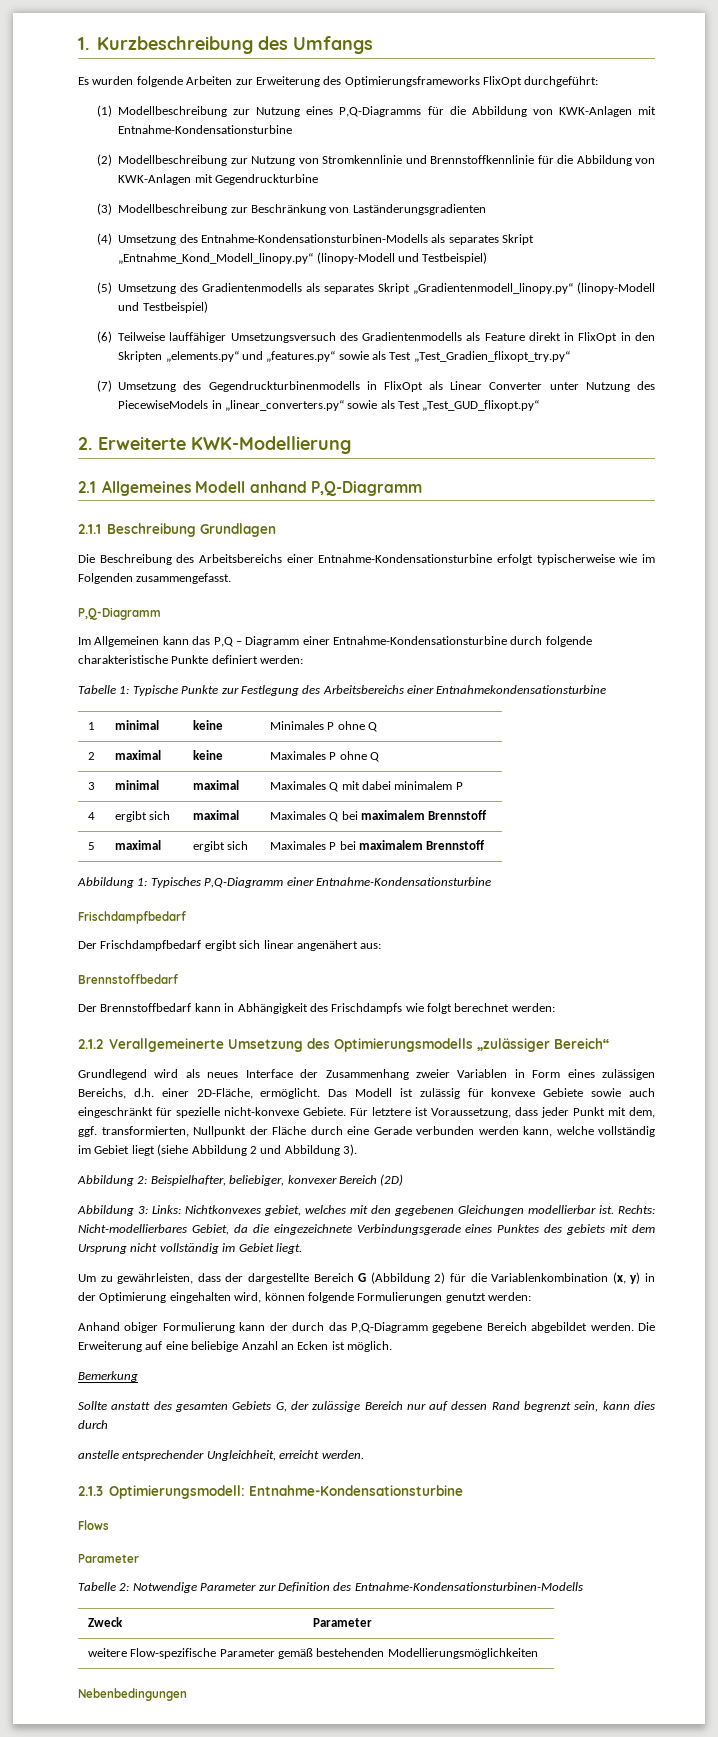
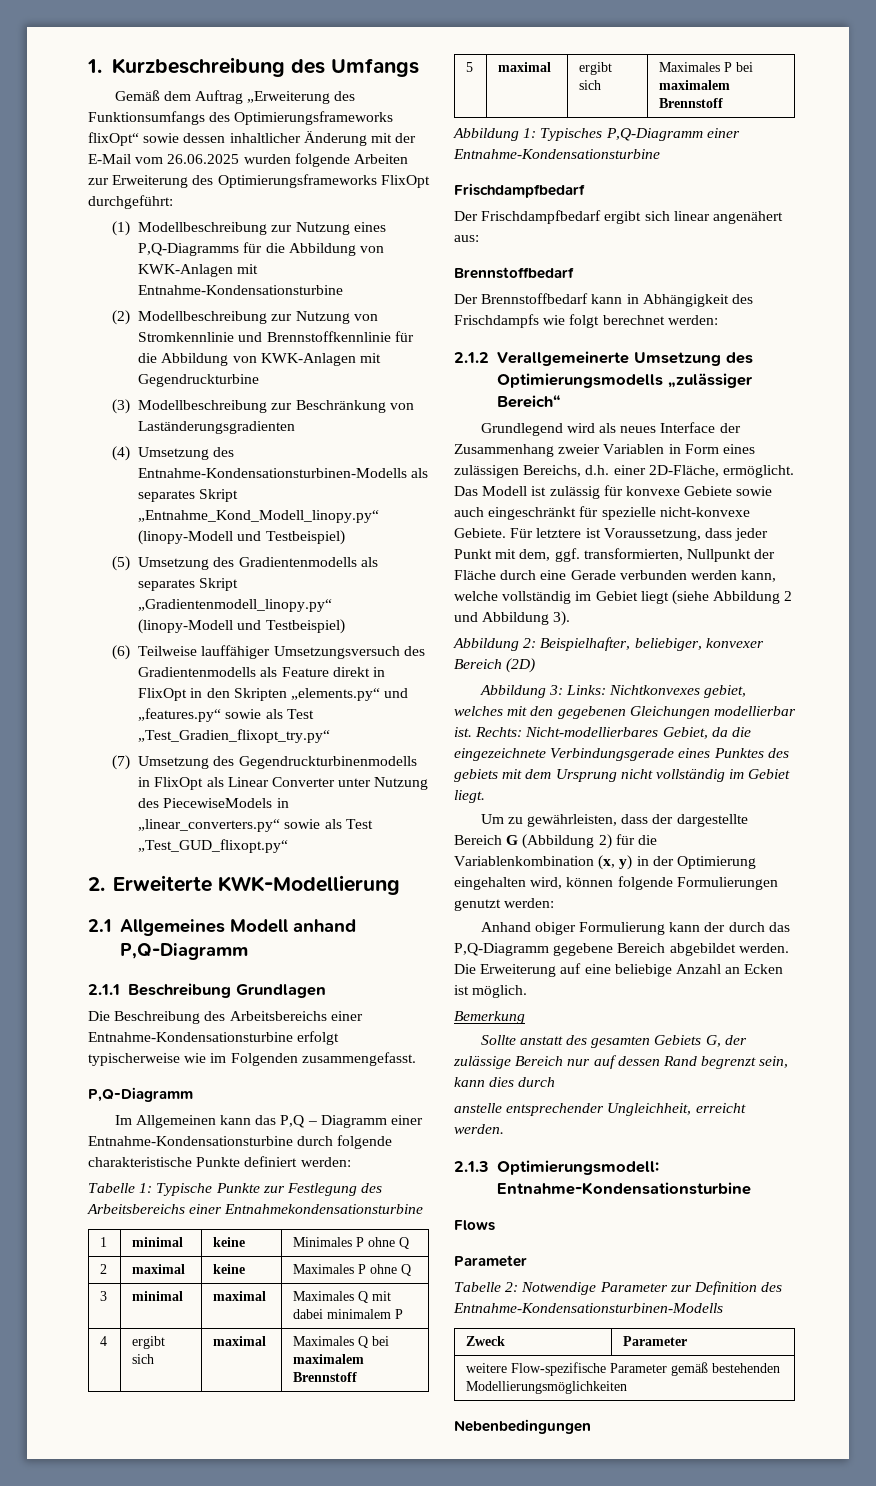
- Es wurden folgende Arbeiten zur Erweiterung des Optimierungsframeworks FlixOpt durchgeführt:
+ Gemäß dem Auftrag „Erweiterung des Funktionsumfangs des Optimierungsframeworks flixOpt“ sowie dessen inhaltlicher Änderung mit der E-Mail vom 26.06.2025 wurden folgende Arbeiten zur Erweiterung des Optimierungsframeworks FlixOpt durchgeführt:

